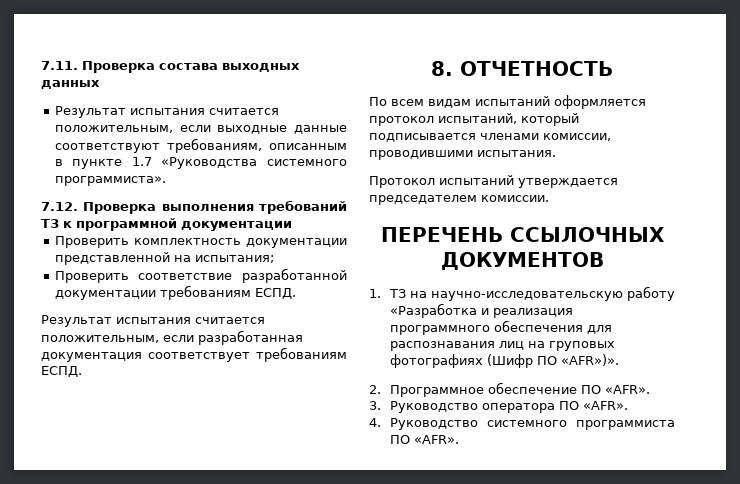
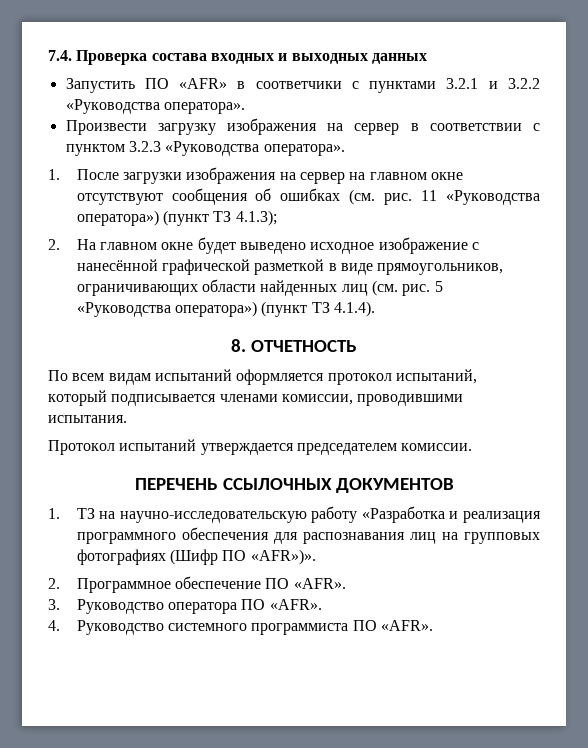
- 7.11. Проверка состава выходных данных
+ 7.4. Проверка состава входных и выходных данных
- Результат испытания считается положительным, если выходные данные соответствуют требованиям, описанным в пункте 1.7 «Руководства системного программиста».
- 7.12. Проверка выполнения требований ТЗ к программной документации
- Проверить комплектность документации представленной на испытания;
- Проверить соответствие разработанной документации требованиям ЕСПД.
- Результат испытания считается положительным, если разработанная документация соответствует требованиям ЕСПД.
+ Запустить ПО «AFR» в соответчики с пунктами 3.2.1 и 3.2.2 «Руководства оператора».
+ Произвести загрузку изображения на сервер в соответствии с пунктом 3.2.3 «Руководства оператора».
+ 1. После загрузки изображения на сервер на главном окне отсутствуют сообщения об ошибках (см. рис. 11 «Руководства оператора») (пункт ТЗ 4.1.3);
+ 2. На главном окне будет выведено исходное изображение с нанесённой графической разметкой в виде прямоугольников, ограничивающих области найденных лиц (см. рис. 5 «Руководства оператора») (пункт ТЗ 4.1.4).
- 1. ТЗ на научно-исследовательскую работу «Разработка и реализация программного обеспечения для распознавания лиц на груповых фотографиях (Шифр ПО «AFR»)».
+ 1. ТЗ на научно-исследовательскую работу «Разработка и реализация программного обеспечения для распознавания лиц на групповых фотографиях (Шифр ПО «AFR»)».

